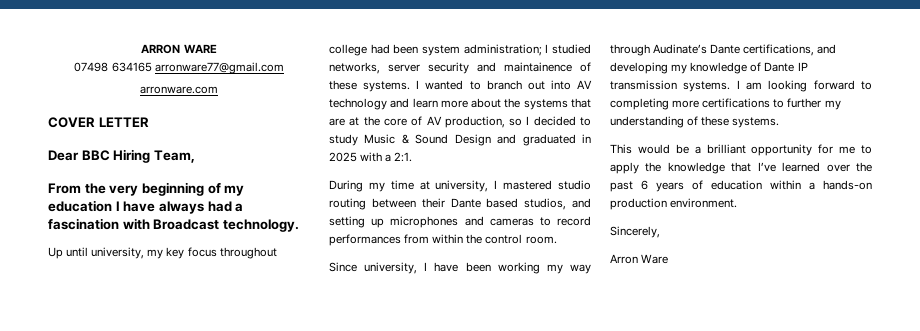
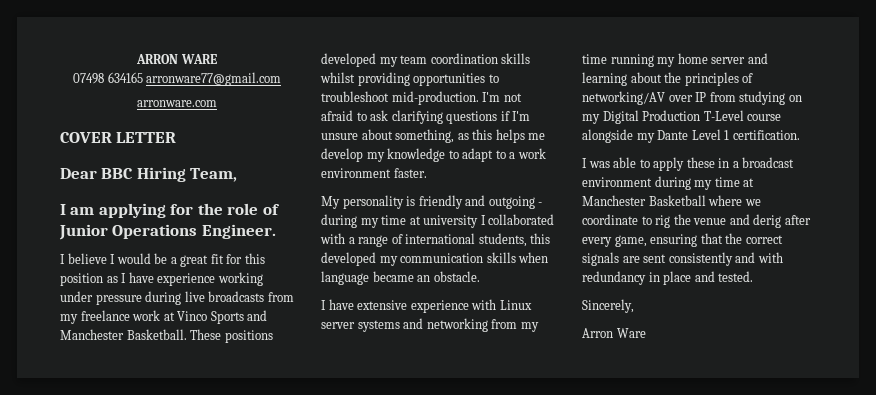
- From the very beginning of my education I have always had a fascination with Broadcast technology.
- Up until university, my key focus throughout college had been system administration; I studied networks, server security and maintainence of these systems. I wanted to branch out into AV technology and learn more about the systems that are at the core of AV production, so I decided to study Music & Sound Design and graduated in 2025 with a 2:1.
- During my time at university, I mastered studio routing between their Dante based studios, and setting up microphones and cameras to record performances from within the control room.
- Since university, I have been working my way through Audinate’s Dante certifications, and developing my knowledge of Dante IP transmission systems. I am looking forward to completing more certifications to further my understanding of these systems.
- This would be a brilliant opportunity for me to apply the knowledge that I’ve learned over the past 6 years of education within a hands-on production environment.
+ I am applying for the role of Junior Operations Engineer.
+ I believe I would be a great fit for this position as I have experience working under pressure during live broadcasts from my freelance work at Vinco Sports and Manchester Basketball. These positions developed my team coordination skills whilst providing opportunities to troubleshoot mid-production. I'm not afraid to ask clarifying questions if I'm unsure about something, as this helps me develop my knowledge to adapt to a work environment faster.
+ My personality is friendly and outgoing - during my time at university I collaborated with a range of international students, this developed my communication skills when language became an obstacle.
+ I have extensive experience with Linux server systems and networking from my time running my home server and learning about the principles of networking/AV over IP from studying on my Digital Production T-Level course alongside my Dante Level 1 certification.
+ I was able to apply these in a broadcast environment during my time at Manchester Basketball where we coordinate to rig the venue and derig after every game, ensuring that the correct signals are sent consistently and with redundancy in place and tested.

